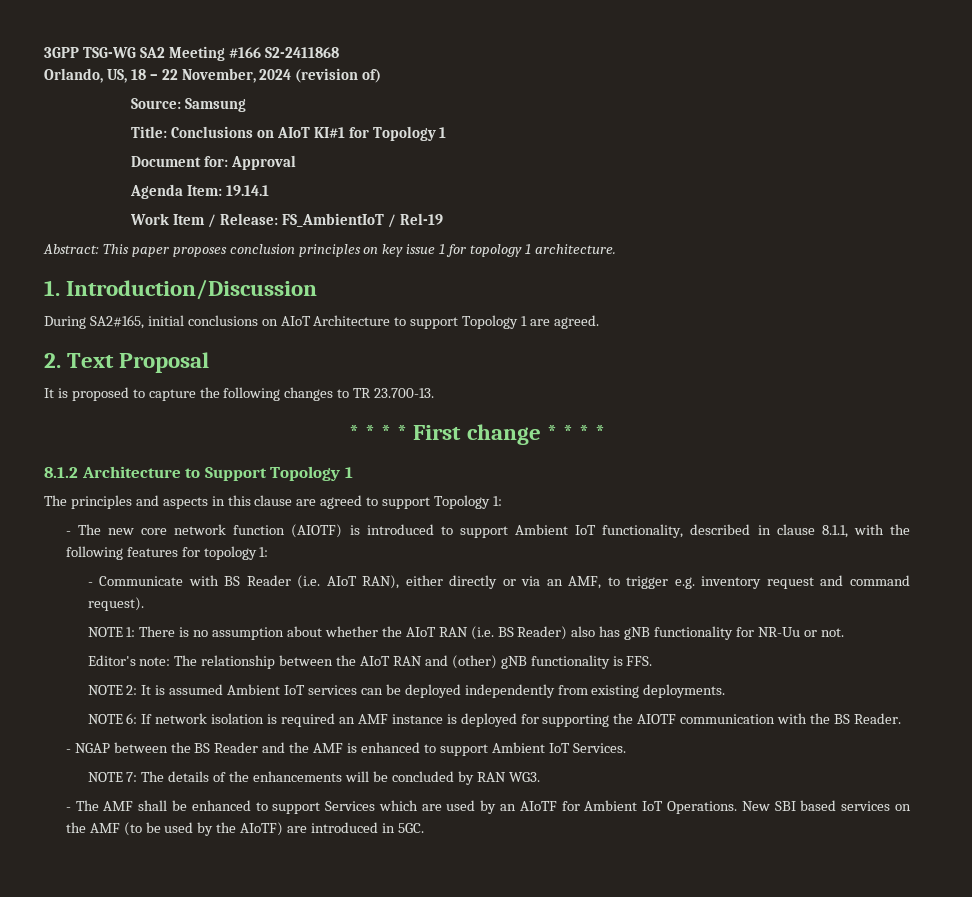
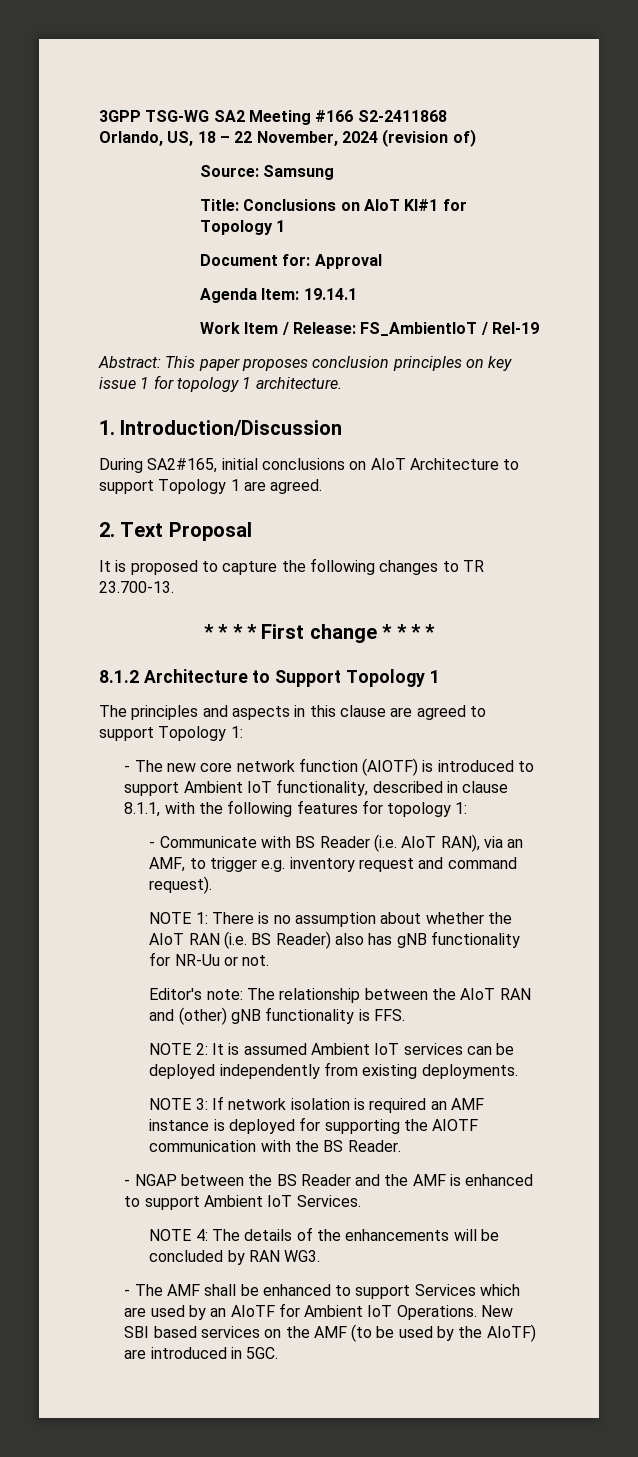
- - Communicate with BS Reader (i.e. AIoT RAN), either directly or via an AMF, to trigger e.g. inventory request and command request).
+ - Communicate with BS Reader (i.e. AIoT RAN), via an AMF, to trigger e.g. inventory request and command request).
- NOTE 6: If network isolation is required an AMF instance is deployed for supporting the AIOTF communication with the BS Reader.
+ NOTE 3: If network isolation is required an AMF instance is deployed for supporting the AIOTF communication with the BS Reader.
- NOTE 7: The details of the enhancements will be concluded by RAN WG3.
+ NOTE 4: The details of the enhancements will be concluded by RAN WG3.

